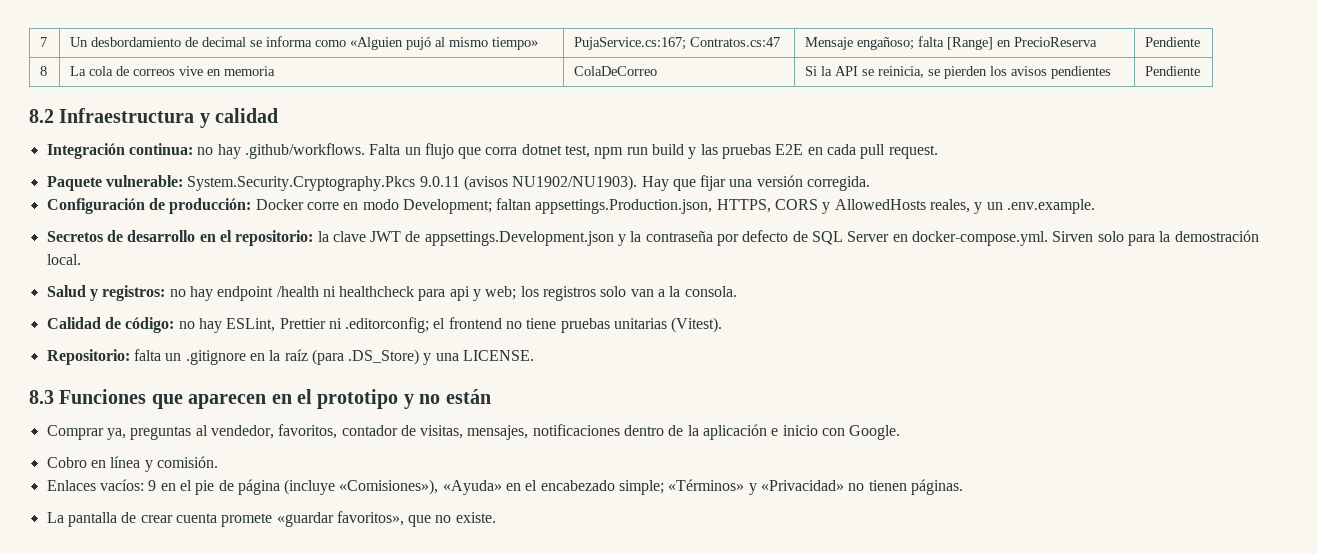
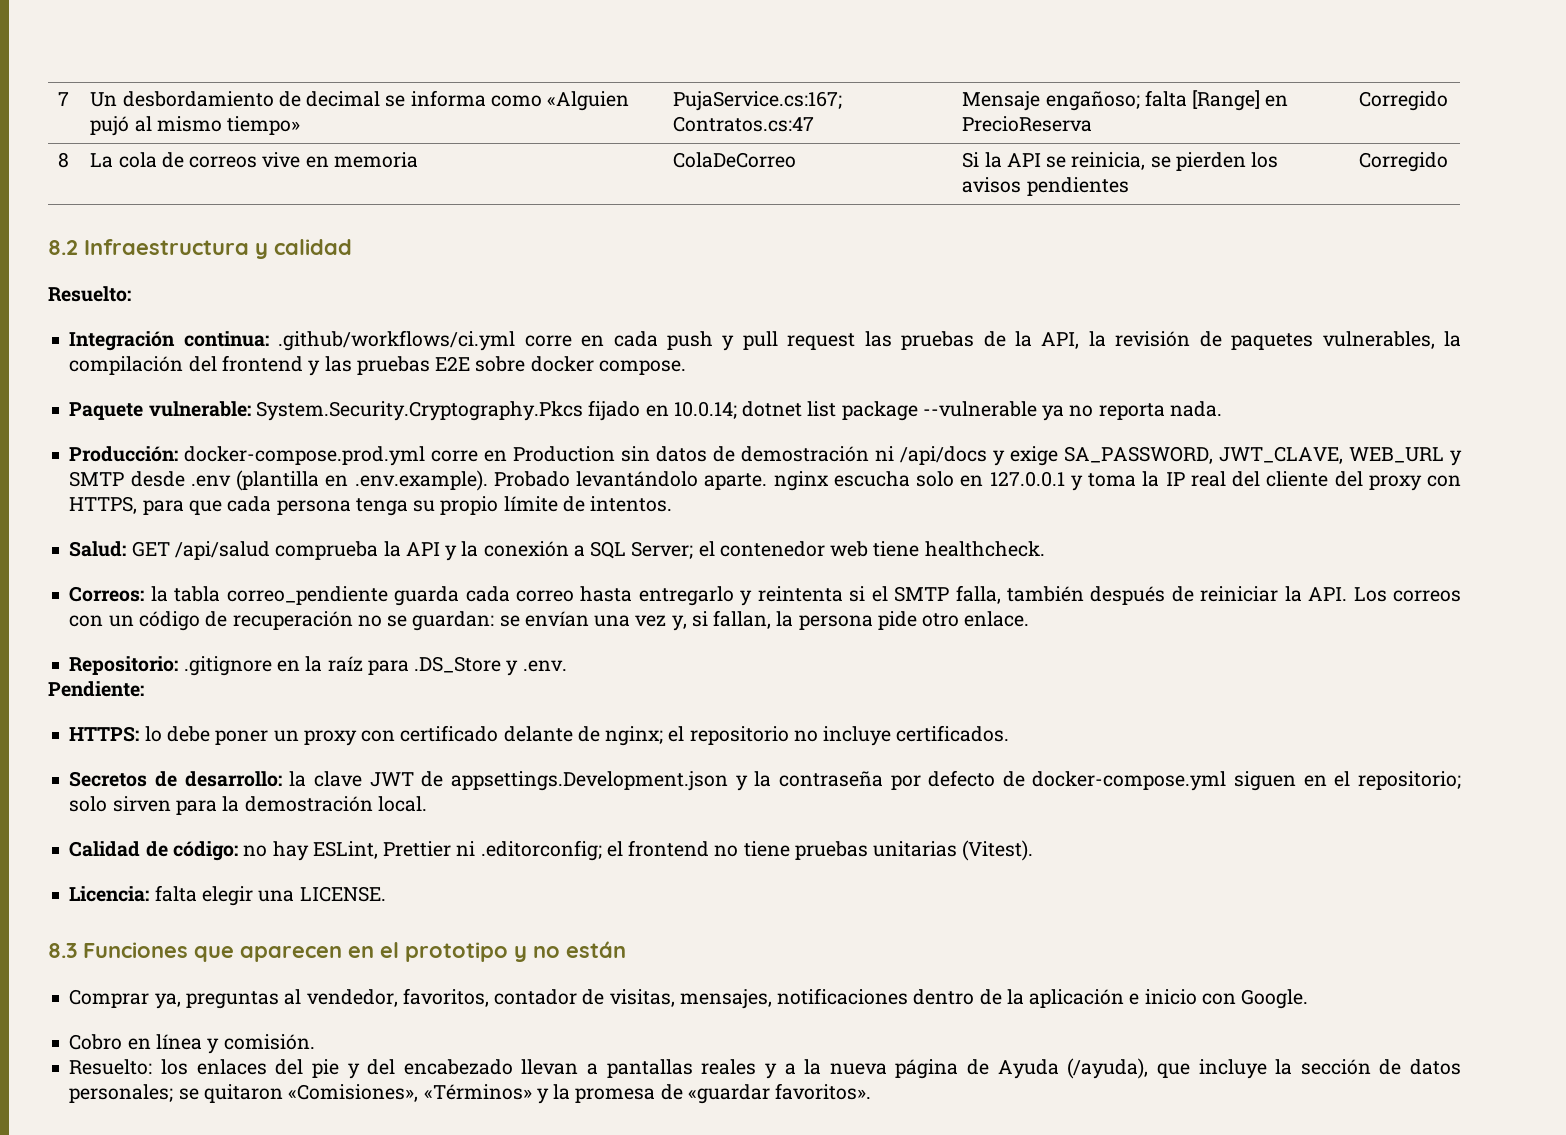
- 7 | Un desbordamiento de decimal se informa como «Alguien pujó al mismo tiempo» | PujaService.cs:167; Contratos.cs:47 | Mensaje engañoso; falta [Range] en PrecioReserva | Pendiente
+ 7 | Un desbordamiento de decimal se informa como «Alguien pujó al mismo tiempo» | PujaService.cs:167; Contratos.cs:47 | Mensaje engañoso; falta [Range] en PrecioReserva | Corregido
- 8 | La cola de correos vive en memoria | ColaDeCorreo | Si la API se reinicia, se pierden los avisos pendientes | Pendiente
+ 8 | La cola de correos vive en memoria | ColaDeCorreo | Si la API se reinicia, se pierden los avisos pendientes | Corregido
  8.2 Infraestructura y calidad
+ Resuelto:
- Integración continua: no hay .github/workflows. Falta un flujo que corra dotnet test, npm run build y las pruebas E2E en cada pull request.
- Paquete vulnerable: System.Security.Cryptography.Pkcs 9.0.11 (avisos NU1902/NU1903). Hay que fijar una versión corregida.
- Configuración de producción: Docker corre en modo Development; faltan appsettings.Production.json, HTTPS, CORS y AllowedHosts reales, y un .env.example.
- Secretos de desarrollo en el repositorio: la clave JWT de appsettings.Development.json y la contraseña por defecto de SQL Server en docker-compose.yml. Sirven solo para la demostración local.
- Salud y registros: no hay endpoint /health ni healthcheck para api y web; los registros solo van a la consola.
+ Integración continua: .github/workflows/ci.yml corre en cada push y pull request las pruebas de la API, la revisión de paquetes vulnerables, la compilación del frontend y las pruebas E2E sobre docker compose.
+ Paquete vulnerable: System.Security.Cryptography.Pkcs fijado en 10.0.14; dotnet list package --vulnerable ya no reporta nada.
+ Producción: docker-compose.prod.yml corre en Production sin datos de demostración ni /api/docs y exige SA_PASSWORD, JWT_CLAVE, WEB_URL y SMTP desde .env (plantilla en .env.example). Probado levantándolo aparte. nginx escucha solo en 127.0.0.1 y toma la IP real del cliente del proxy con HTTPS, para que cada persona tenga su propio límite de intentos.
+ Salud: GET /api/salud comprueba la API y la conexión a SQL Server; el contenedor web tiene healthcheck.
+ Correos: la tabla correo_pendiente guarda cada correo hasta entregarlo y reintenta si el SMTP falla, también después de reiniciar la API. Los correos con un código de recuperación no se guardan: se envían una vez y, si fallan, la persona pide otro enlace.
+ Repositorio: .gitignore en la raíz para .DS_Store y .env.
+ Pendiente:
+ HTTPS: lo debe poner un proxy con certificado delante de nginx; el repositorio no incluye certificados.
+ Secretos de desarrollo: la clave JWT de appsettings.Development.json y la contraseña por defecto de docker-compose.yml siguen en el repositorio; solo sirven para la demostración local.
- Repositorio: falta un .gitignore en la raíz (para .DS_Store) y una LICENSE.
+ Licencia: falta elegir una LICENSE.
- Enlaces vacíos: 9 en el pie de página (incluye «Comisiones»), «Ayuda» en el encabezado simple; «Términos» y «Privacidad» no tienen páginas.
- La pantalla de crear cuenta promete «guardar favoritos», que no existe.
+ Resuelto: los enlaces del pie y del encabezado llevan a pantallas reales y a la nueva página de Ayuda (/ayuda), que incluye la sección de datos personales; se quitaron «Comisiones», «Términos» y la promesa de «guardar favoritos».

